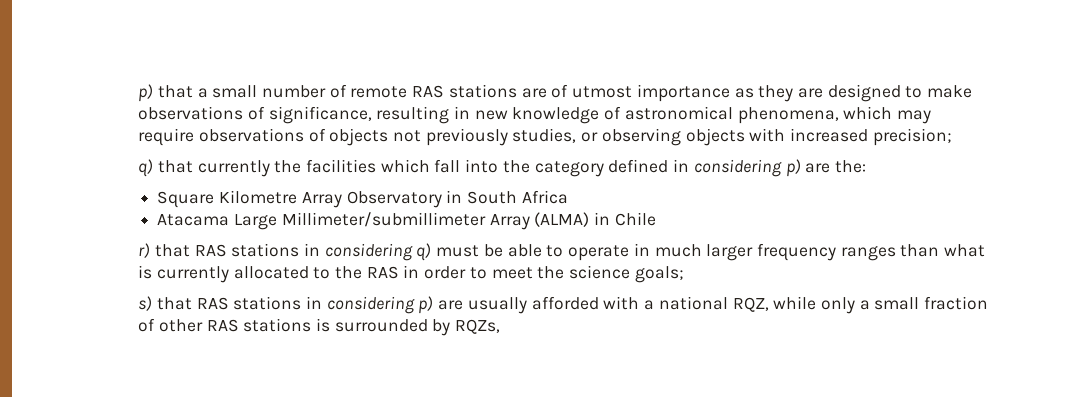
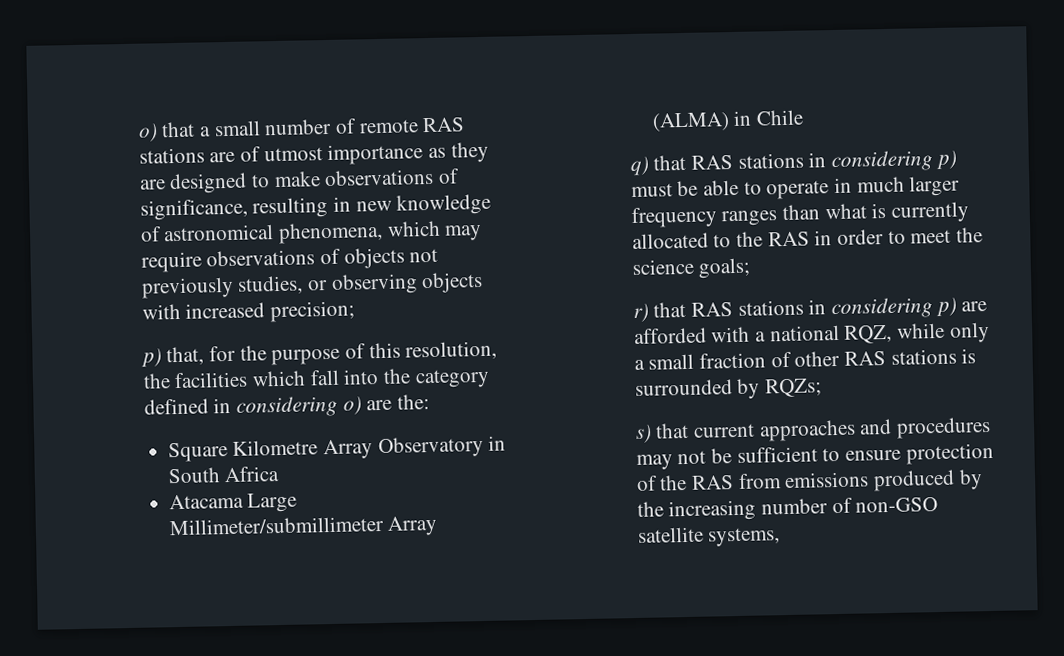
- p) that a small number of remote RAS stations are of utmost importance as they are designed to make observations of significance, resulting in new knowledge of astronomical phenomena, which may require observations of objects not previously studies, or observing objects with increased precision;
+ o) that a small number of remote RAS stations are of utmost importance as they are designed to make observations of significance, resulting in new knowledge of astronomical phenomena, which may require observations of objects not previously studies, or observing objects with increased precision;
- q) that currently the facilities which fall into the category defined in considering p) are the:
+ p) that, for the purpose of this resolution, the facilities which fall into the category defined in considering o) are the:
- r) that RAS stations in considering q) must be able to operate in much larger frequency ranges than what is currently allocated to the RAS in order to meet the science goals;
+ q) that RAS stations in considering p) must be able to operate in much larger frequency ranges than what is currently allocated to the RAS in order to meet the science goals;
- s) that RAS stations in considering p) are usually afforded with a national RQZ, while only a small fraction of other RAS stations is surrounded by RQZs,
+ r) that RAS stations in considering p) are afforded with a national RQZ, while only a small fraction of other RAS stations is surrounded by RQZs;
+ s) that current approaches and procedures may not be sufficient to ensure protection of the RAS from emissions produced by the increasing number of non-GSO satellite systems,

